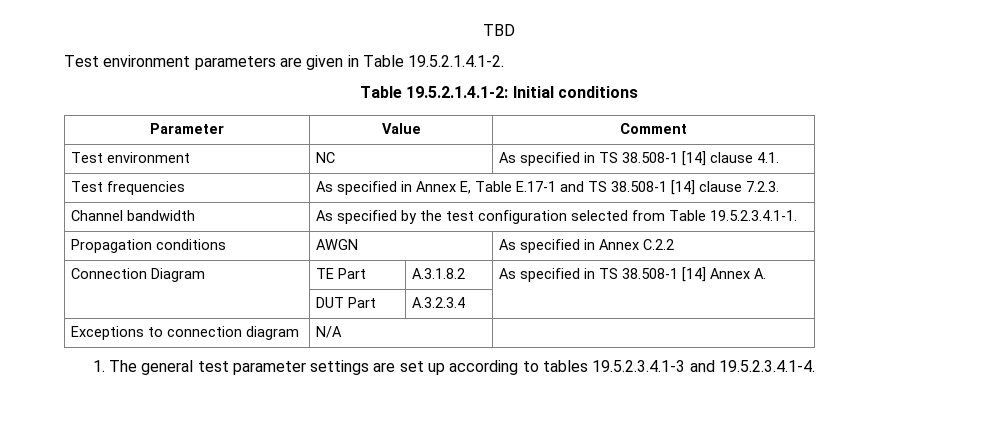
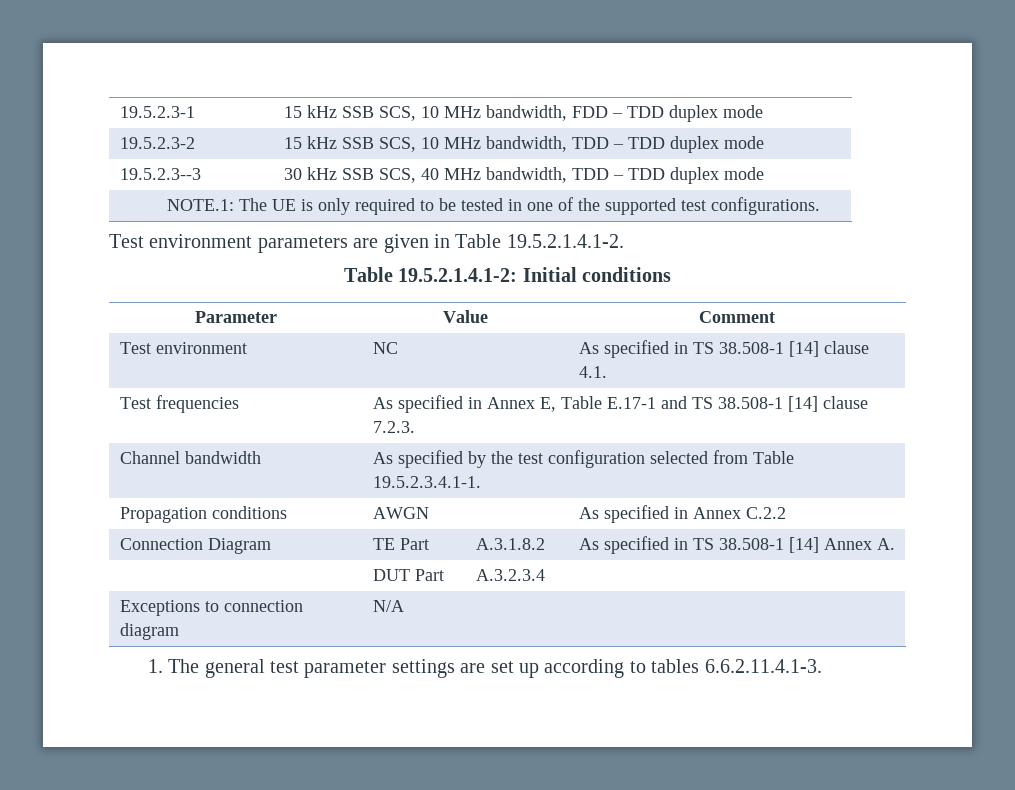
- TBD
+ 19.5.2.3-1 | 15 kHz SSB SCS, 10 MHz bandwidth, FDD – TDD duplex mode
+ 19.5.2.3-2 | 15 kHz SSB SCS, 10 MHz bandwidth, TDD – TDD duplex mode
+ 19.5.2.3--3 | 30 kHz SSB SCS, 40 MHz bandwidth, TDD – TDD duplex mode
+ NOTE.1: The UE is only required to be tested in one of the supported test configurations.
- 1. The general test parameter settings are set up according to tables 19.5.2.3.4.1-3 and 19.5.2.3.4.1-4.
+ 1. The general test parameter settings are set up according to tables 6.6.2.11.4.1-3.

